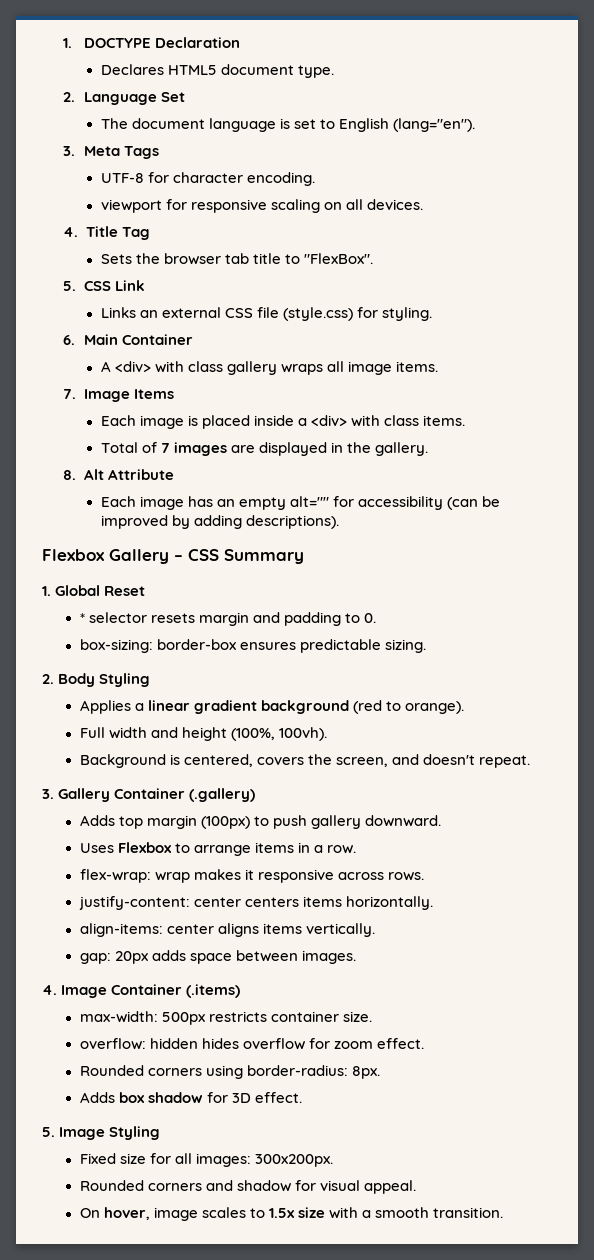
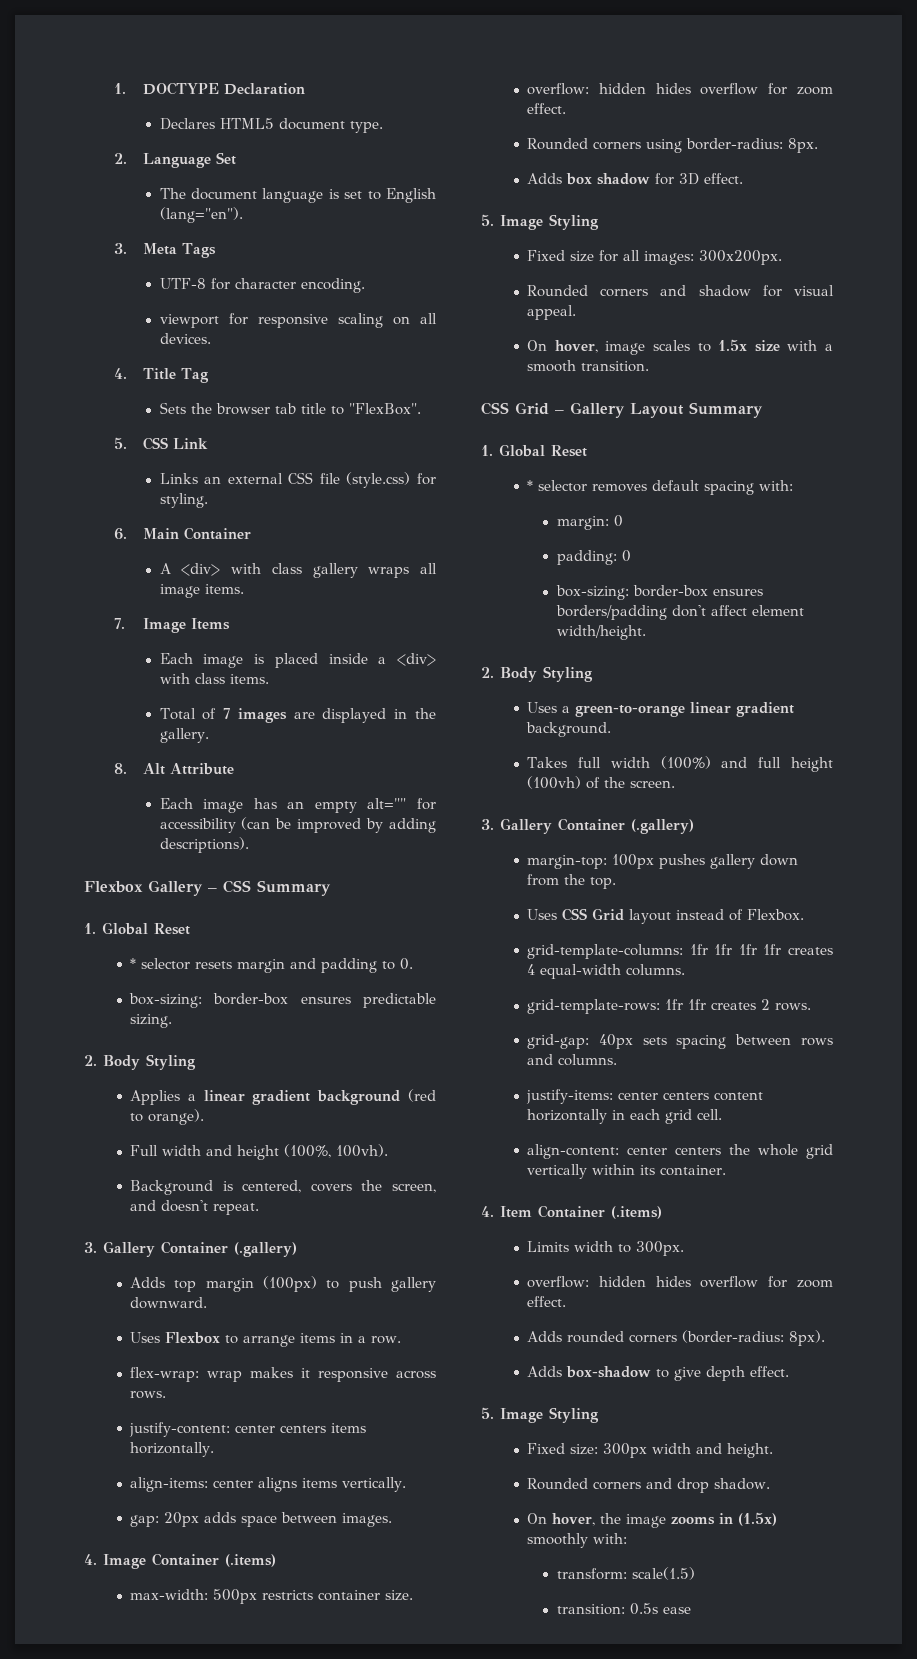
+ CSS Grid – Gallery Layout Summary
+ 1. Global Reset
+ * selector removes default spacing with:
+ margin: 0
+ padding: 0
+ box-sizing: border-box ensures borders/padding don't affect element width/height.
+ 2. Body Styling
+ Uses a green-to-orange linear gradient background.
+ Takes full width (100%) and full height (100vh) of the screen.
+ 3. Gallery Container (.gallery)
+ margin-top: 100px pushes gallery down from the top.
+ Uses CSS Grid layout instead of Flexbox.
+ grid-template-columns: 1fr 1fr 1fr 1fr creates 4 equal-width columns.
+ grid-template-rows: 1fr 1fr creates 2 rows.
+ grid-gap: 40px sets spacing between rows and columns.
+ justify-items: center centers content horizontally in each grid cell.
+ align-content: center centers the whole grid vertically within its container.
+ 4. Item Container (.items)
+ Limits width to 300px.
+ overflow: hidden hides overflow for zoom effect.
+ Adds rounded corners (border-radius: 8px).
+ Adds box-shadow to give depth effect.
+ 5. Image Styling
+ Fixed size: 300px width and height.
+ Rounded corners and drop shadow.
+ On hover, the image zooms in (1.5x) smoothly with:
+ transform: scale(1.5)
+ transition: 0.5s ease

